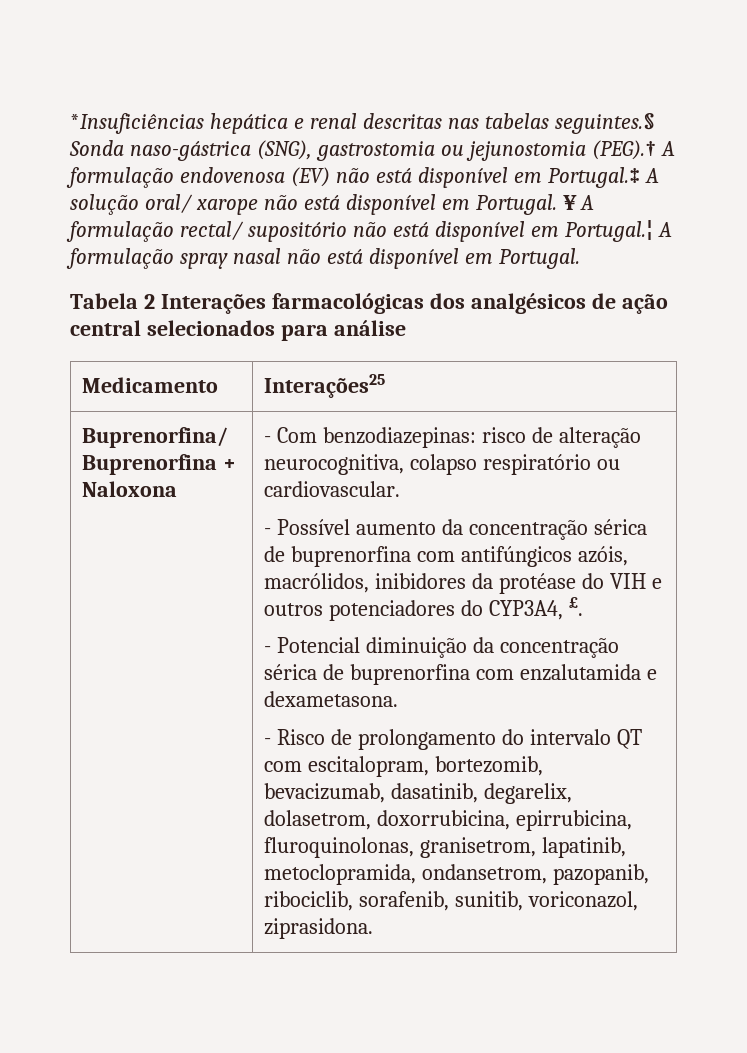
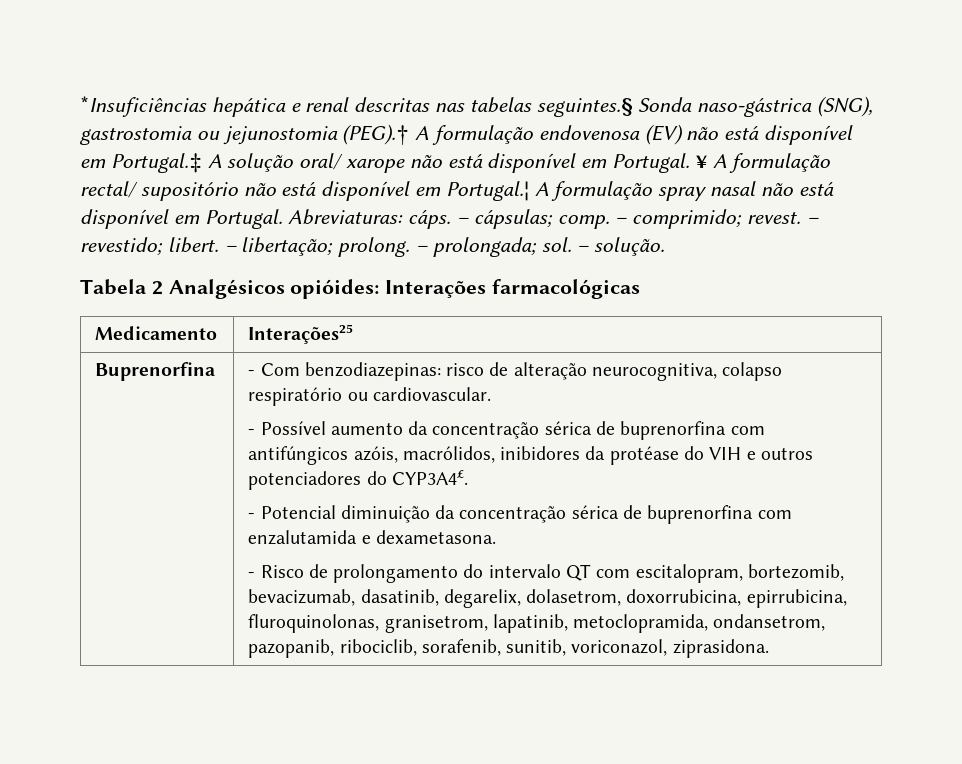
+ Abreviaturas: cáps. – cápsulas; comp. – comprimido; revest. – revestido; libert. – libertação; prolong. – prolongada; sol. – solução.
- Tabela 2 Interações farmacológicas dos analgésicos de ação central selecionados para análise
+ Tabela 2 Analgésicos opióides: Interações farmacológicas
- Buprenorfina/ Buprenorfina + Naloxona
+ Buprenorfina
- - Possível aumento da concentração sérica de buprenorfina com antifúngicos azóis, macrólidos, inibidores da protéase do VIH e outros potenciadores do CYP3A4, £.
+ - Possível aumento da concentração sérica de buprenorfina com antifúngicos azóis, macrólidos, inibidores da protéase do VIH e outros potenciadores do CYP3A4£.

